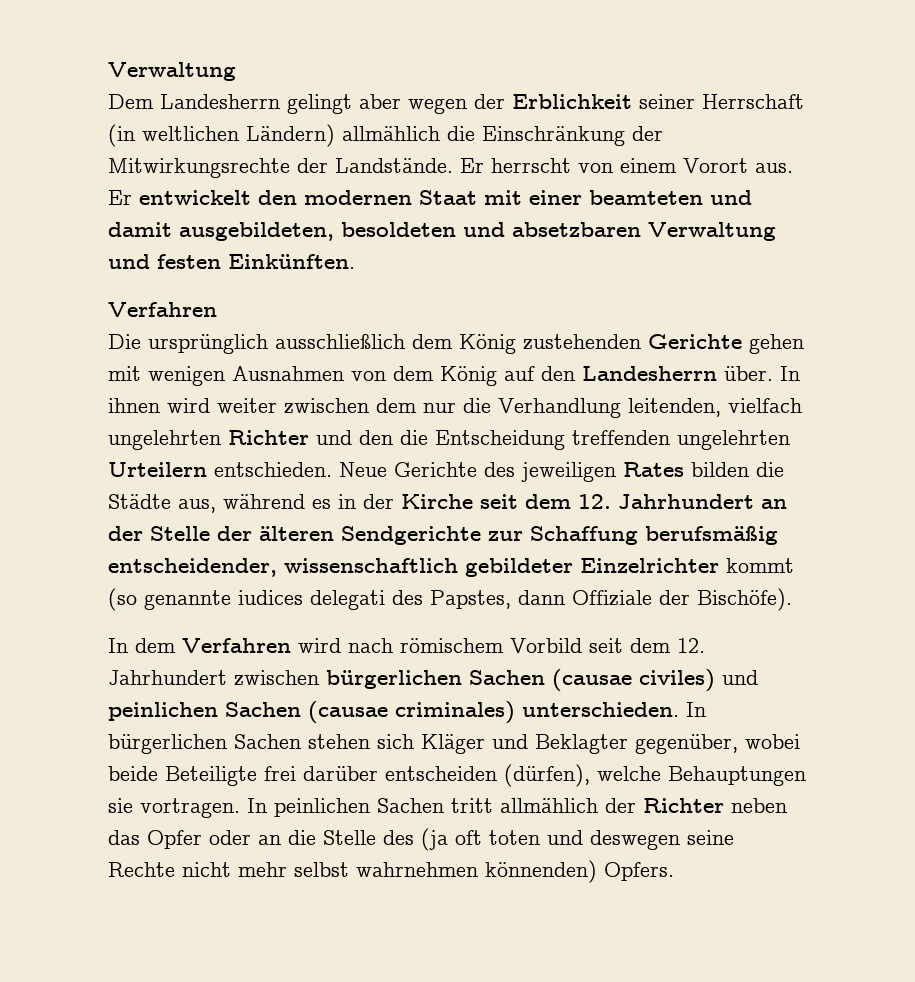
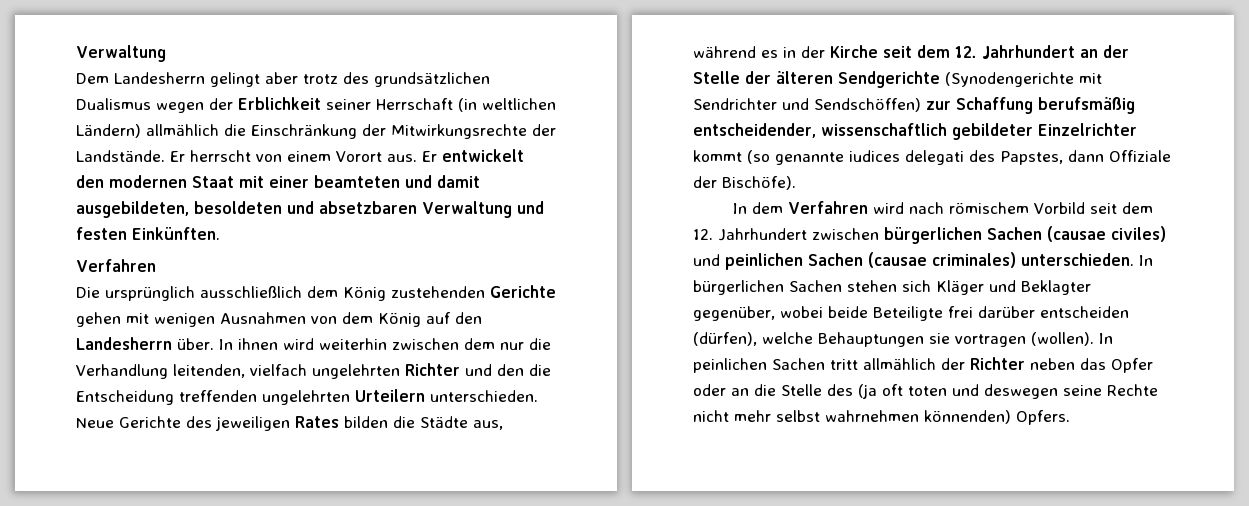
- Dem Landesherrn gelingt aber wegen der Erblichkeit seiner Herrschaft (in weltlichen Ländern) allmählich die Einschränkung der Mitwirkungsrechte der Landstände.
+ Dem Landesherrn gelingt aber trotz des grundsätzlichen Dualismus wegen der Erblichkeit seiner Herrschaft (in weltlichen Ländern) allmählich die Einschränkung der Mitwirkungsrechte der Landstände.
- In ihnen wird weiter zwischen dem nur die Verhandlung leitenden, vielfach ungelehrten Richter und den die Entscheidung treffenden ungelehrten Urteilern entschieden.
+ In ihnen wird weiterhin zwischen dem nur die Verhandlung leitenden, vielfach ungelehrten Richter und den die Entscheidung treffenden ungelehrten Urteilern unterschieden.
- Neue Gerichte des jeweiligen Rates bilden die Städte aus, während es in der Kirche seit dem 12. Jahrhundert an der Stelle der älteren Sendgerichte zur Schaffung berufsmäßig entscheidender, wissenschaftlich gebildeter Einzelrichter kommt (so genannte iudices delegati des Papstes, dann Offiziale der Bischöfe).
+ Neue Gerichte des jeweiligen Rates bilden die Städte aus, während es in der Kirche seit dem 12. Jahrhundert an der Stelle der älteren Sendgerichte (Synodengerichte mit Sendrichter und Sendschöffen) zur Schaffung berufsmäßig entscheidender, wissenschaftlich gebildeter Einzelrichter kommt (so genannte iudices delegati des Papstes, dann Offiziale der Bischöfe).
- In bürgerlichen Sachen stehen sich Kläger und Beklagter gegenüber, wobei beide Beteiligte frei darüber entscheiden (dürfen), welche Behauptungen sie vortragen.
+ In bürgerlichen Sachen stehen sich Kläger und Beklagter gegenüber, wobei beide Beteiligte frei darüber entscheiden (dürfen), welche Behauptungen sie vortragen (wollen).

